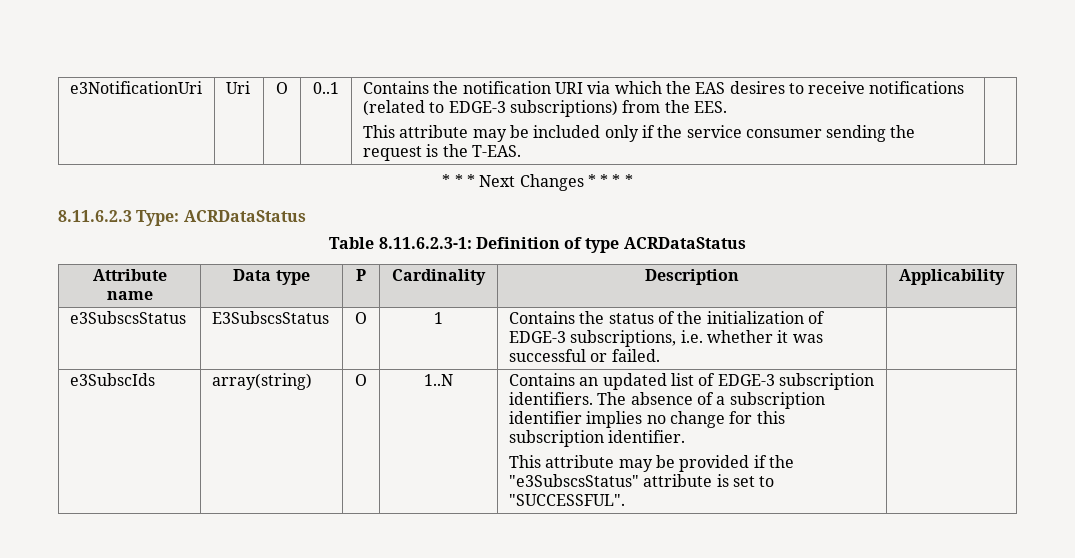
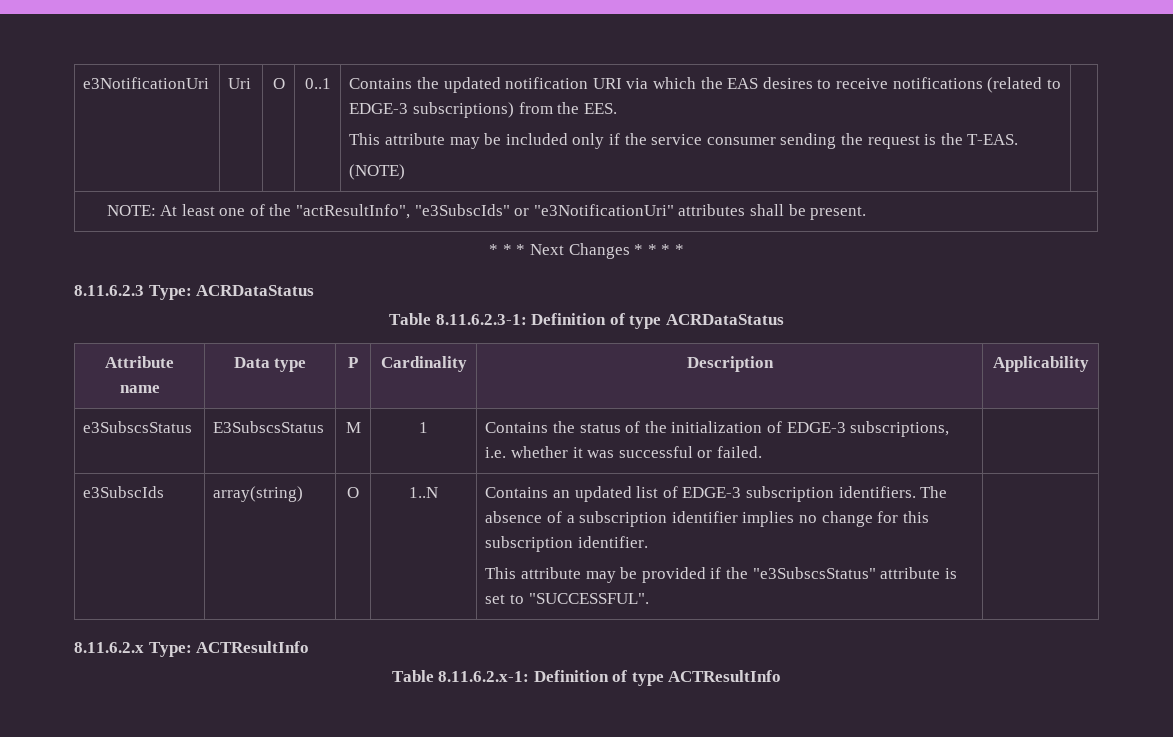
- Contains the notification URI via which the EAS desires to receive notifications (related to EDGE-3 subscriptions) from the EES.
+ Contains the updated notification URI via which the EAS desires to receive notifications (related to EDGE-3 subscriptions) from the EES.
+ (NOTE) |
+ NOTE: At least one of the "actResultInfo", "e3SubscIds" or "e3NotificationUri" attributes shall be present.
- e3SubscsStatus | E3SubscsStatus | O | 1 | Contains the status of the initialization of EDGE-3 subscriptions, i.e. whether it was successful or failed. |
+ e3SubscsStatus | E3SubscsStatus | M | 1 | Contains the status of the initialization of EDGE-3 subscriptions, i.e. whether it was successful or failed. |
+ 8.11.6.2.x Type: ACTResultInfo
+ Table 8.11.6.2.x-1: Definition of type ACTResultInfo

